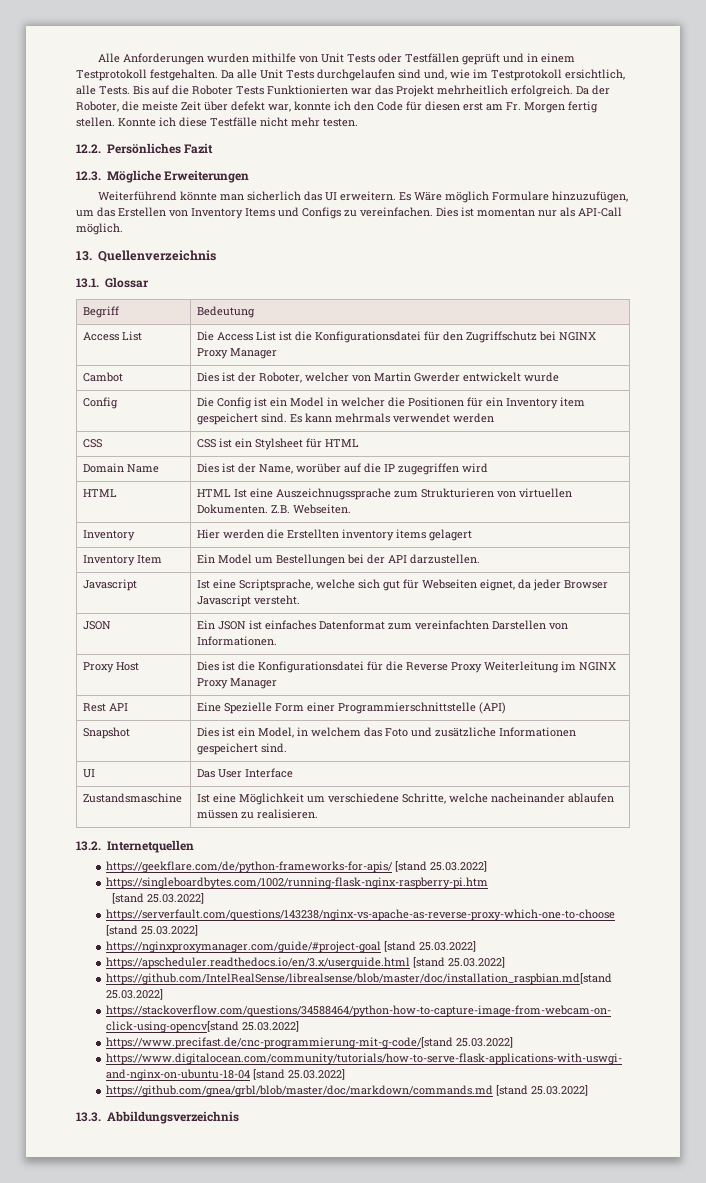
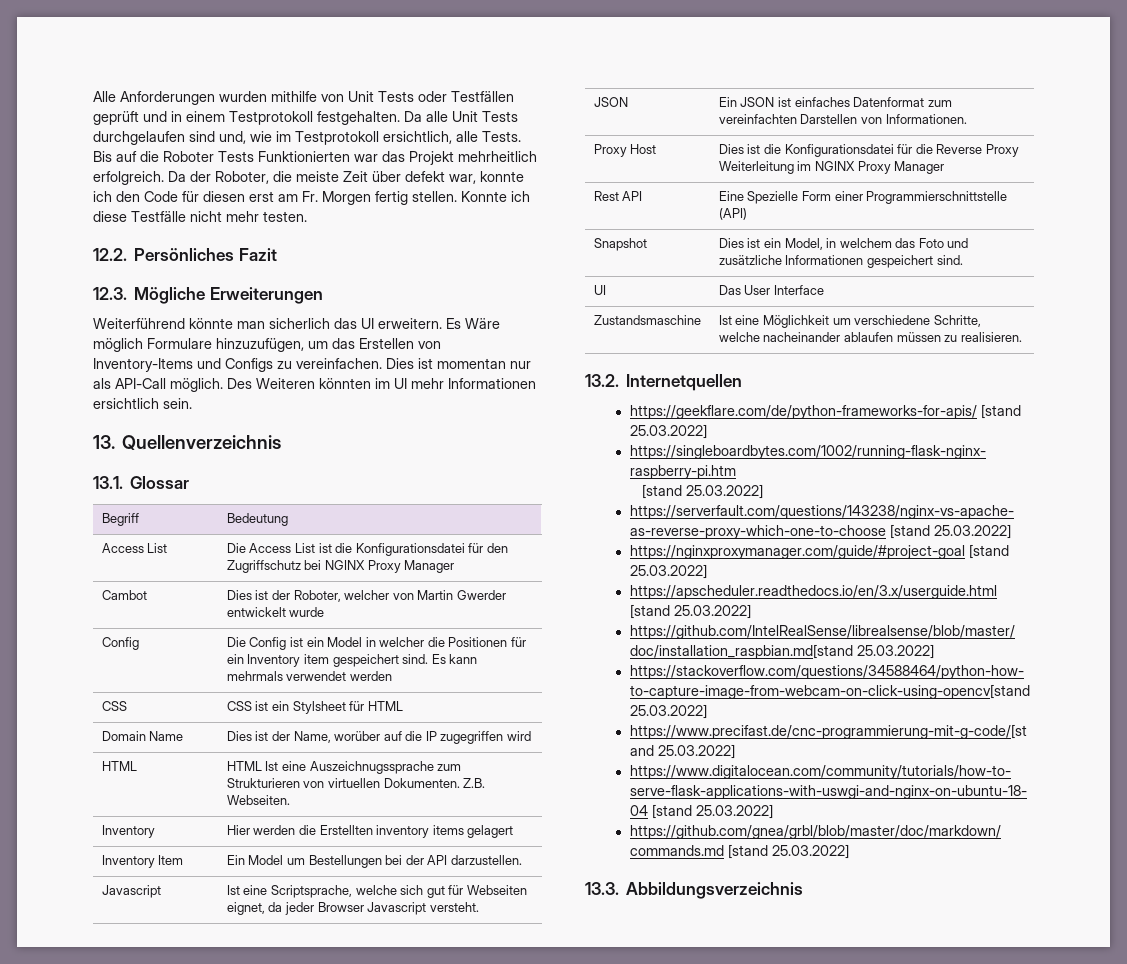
- Es Wäre möglich Formulare hinzuzufügen, um das Erstellen von Inventory Items und Configs zu vereinfachen.
+ Es Wäre möglich Formulare hinzuzufügen, um das Erstellen von Inventory-Items und Configs zu vereinfachen.
+ Des Weiteren könnten im UI mehr Informationen ersichtlich sein.

